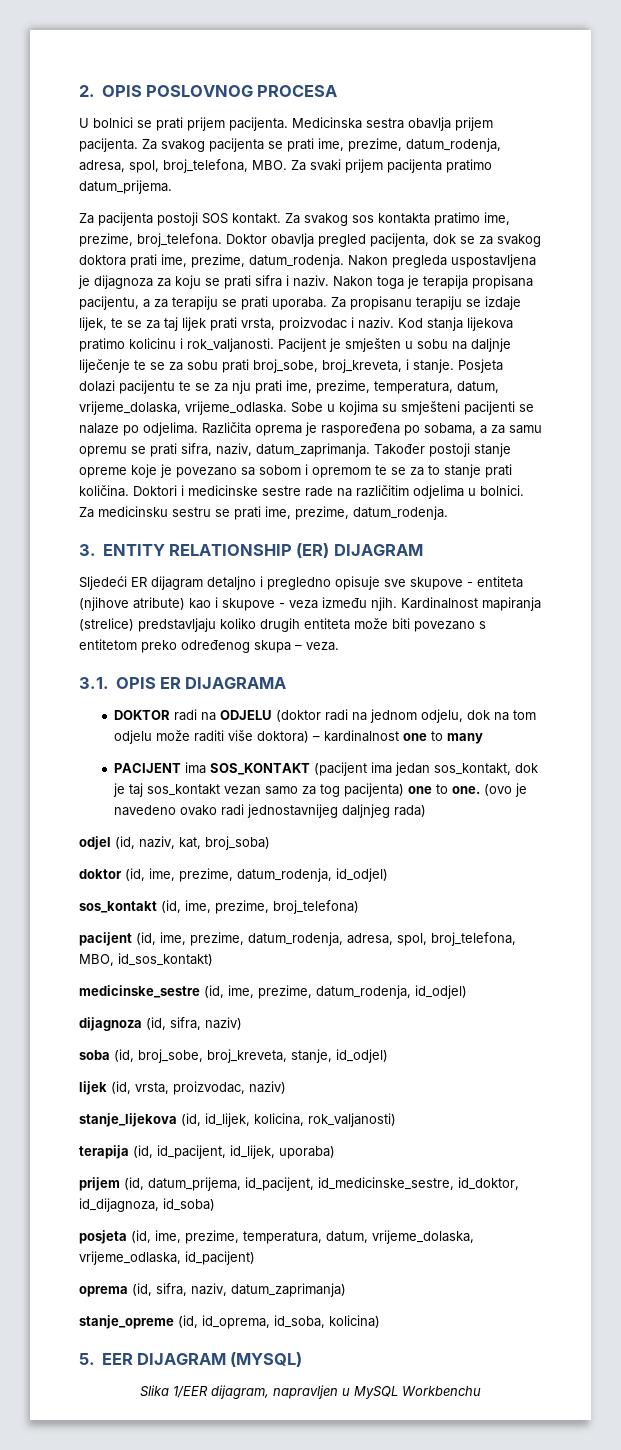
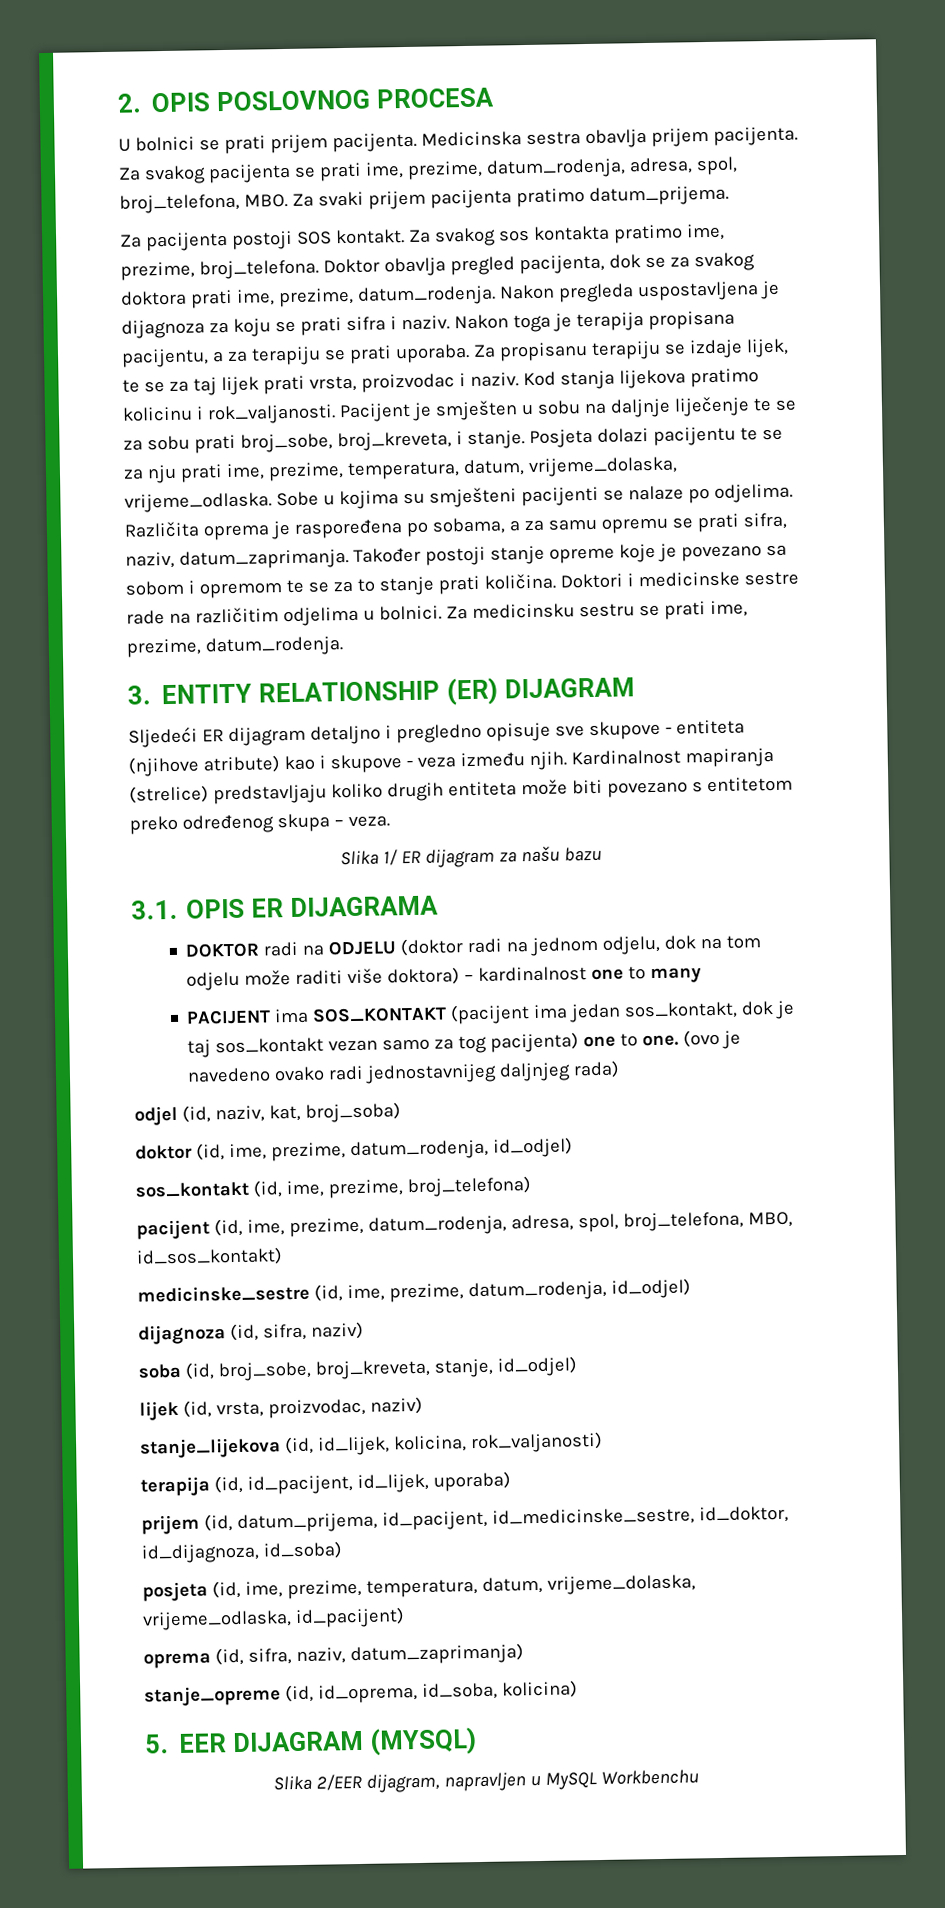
+ Slika 1/ ER dijagram za našu bazu
- Slika 1/EER dijagram, napravljen u MySQL Workbenchu
+ Slika 2/EER dijagram, napravljen u MySQL Workbenchu

